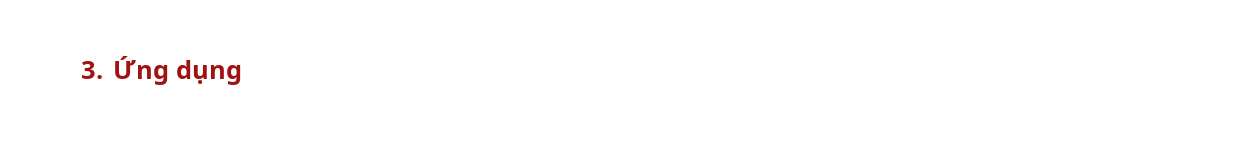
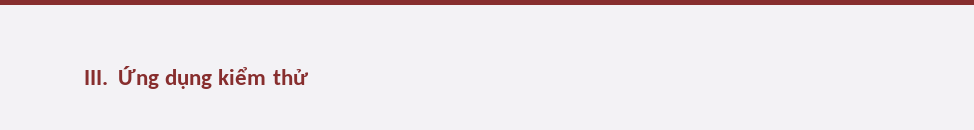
- 3. Ứng dụng
+ III. Ứng dụng kiểm thử

